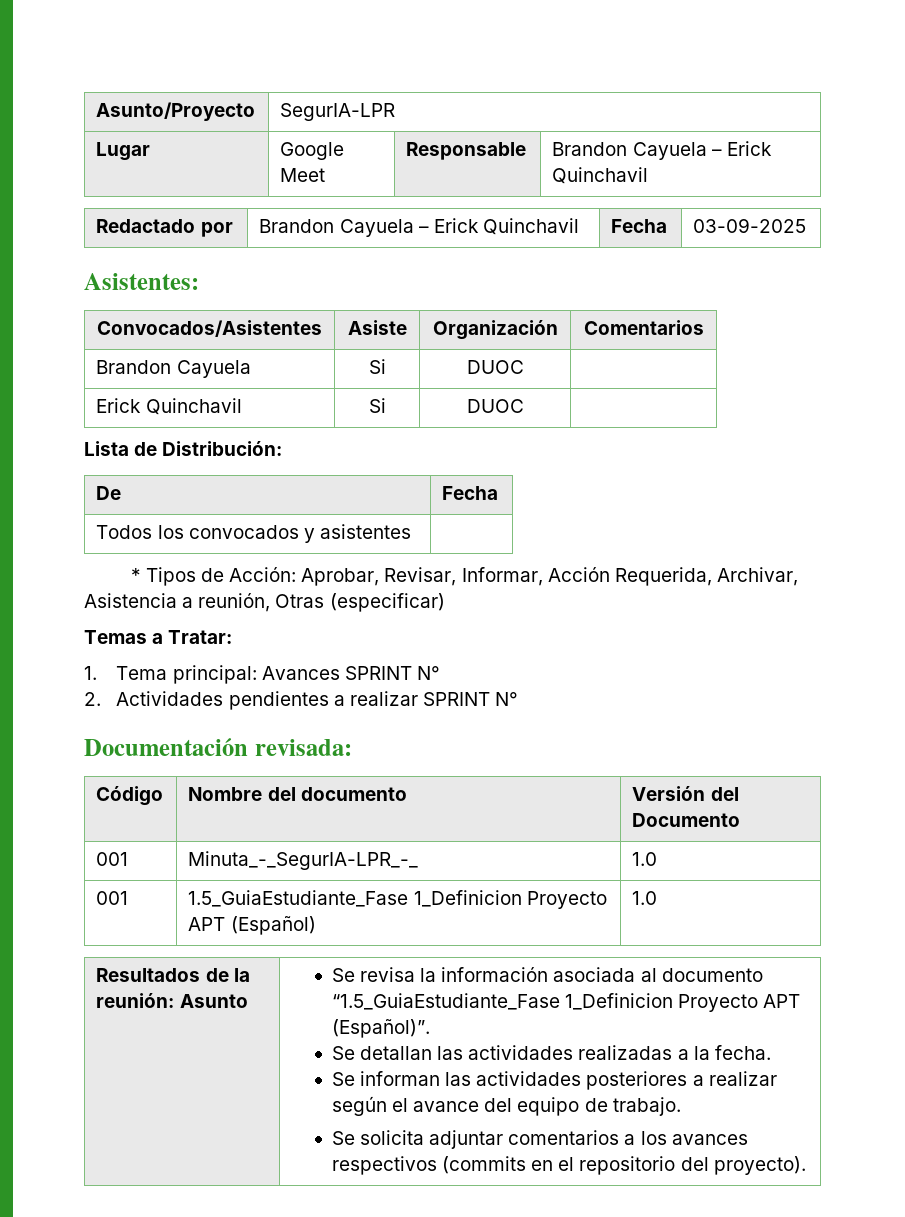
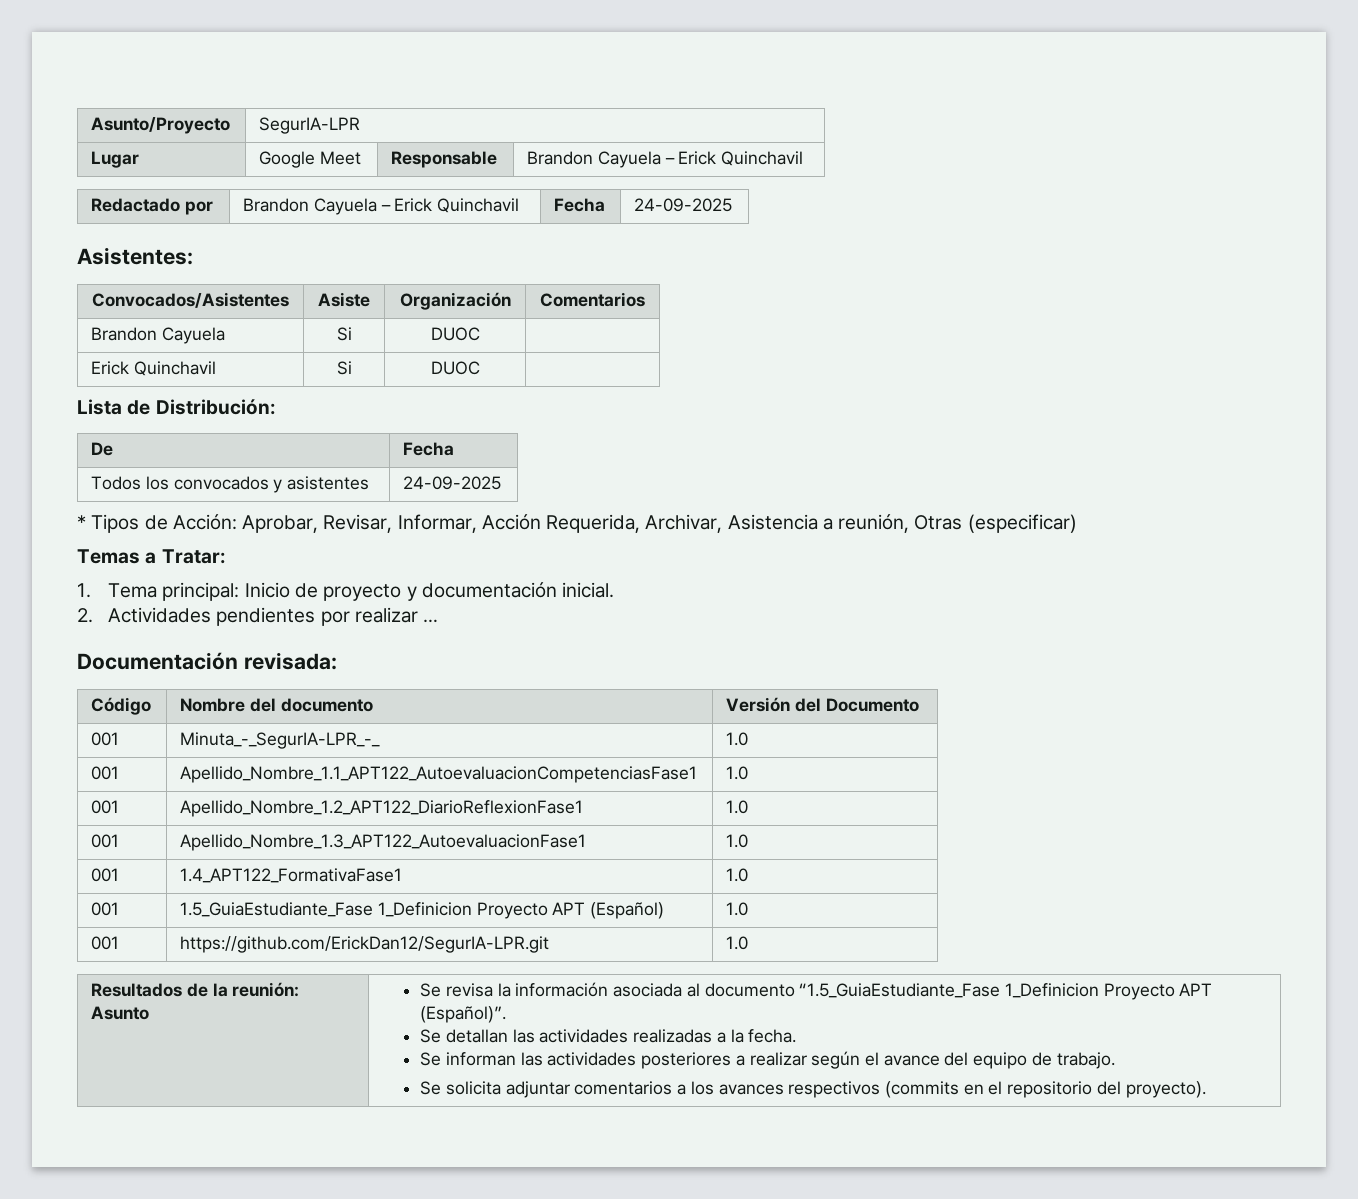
- Redactado por | Brandon Cayuela – Erick Quinchavil | Fecha | 03-09-2025
+ Redactado por | Brandon Cayuela – Erick Quinchavil | Fecha | 24-09-2025
- Todos los convocados y asistentes |
+ Todos los convocados y asistentes | 24-09-2025
- 1. Tema principal: Avances SPRINT N°
+ 1. Tema principal: Inicio de proyecto y documentación inicial.
- 2. Actividades pendientes a realizar SPRINT N°
+ 2. Actividades pendientes por realizar …
+ 001 | Apellido_Nombre_1.1_APT122_AutoevaluacionCompetenciasFase1 | 1.0
+ 001 | Apellido_Nombre_1.2_APT122_DiarioReflexionFase1 | 1.0
+ 001 | Apellido_Nombre_1.3_APT122_AutoevaluacionFase1 | 1.0
+ 001 | 1.4_APT122_FormativaFase1 | 1.0
+ 001 | https://github.com/ErickDan12/SegurIA-LPR.git | 1.0

